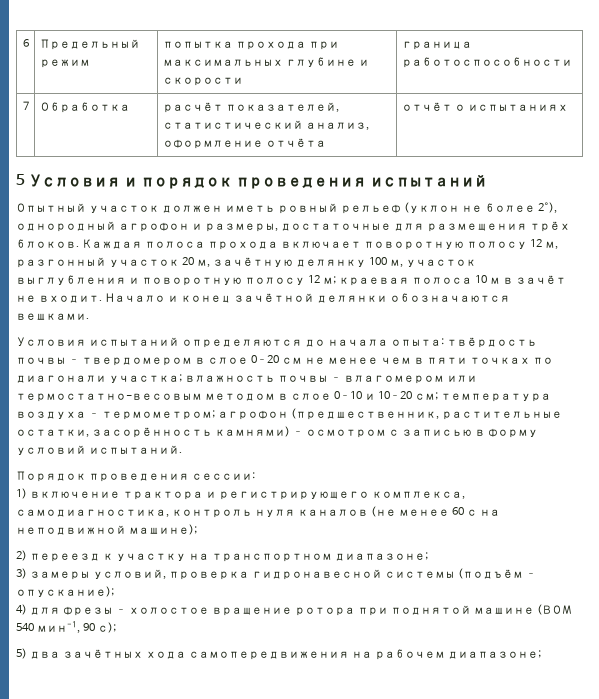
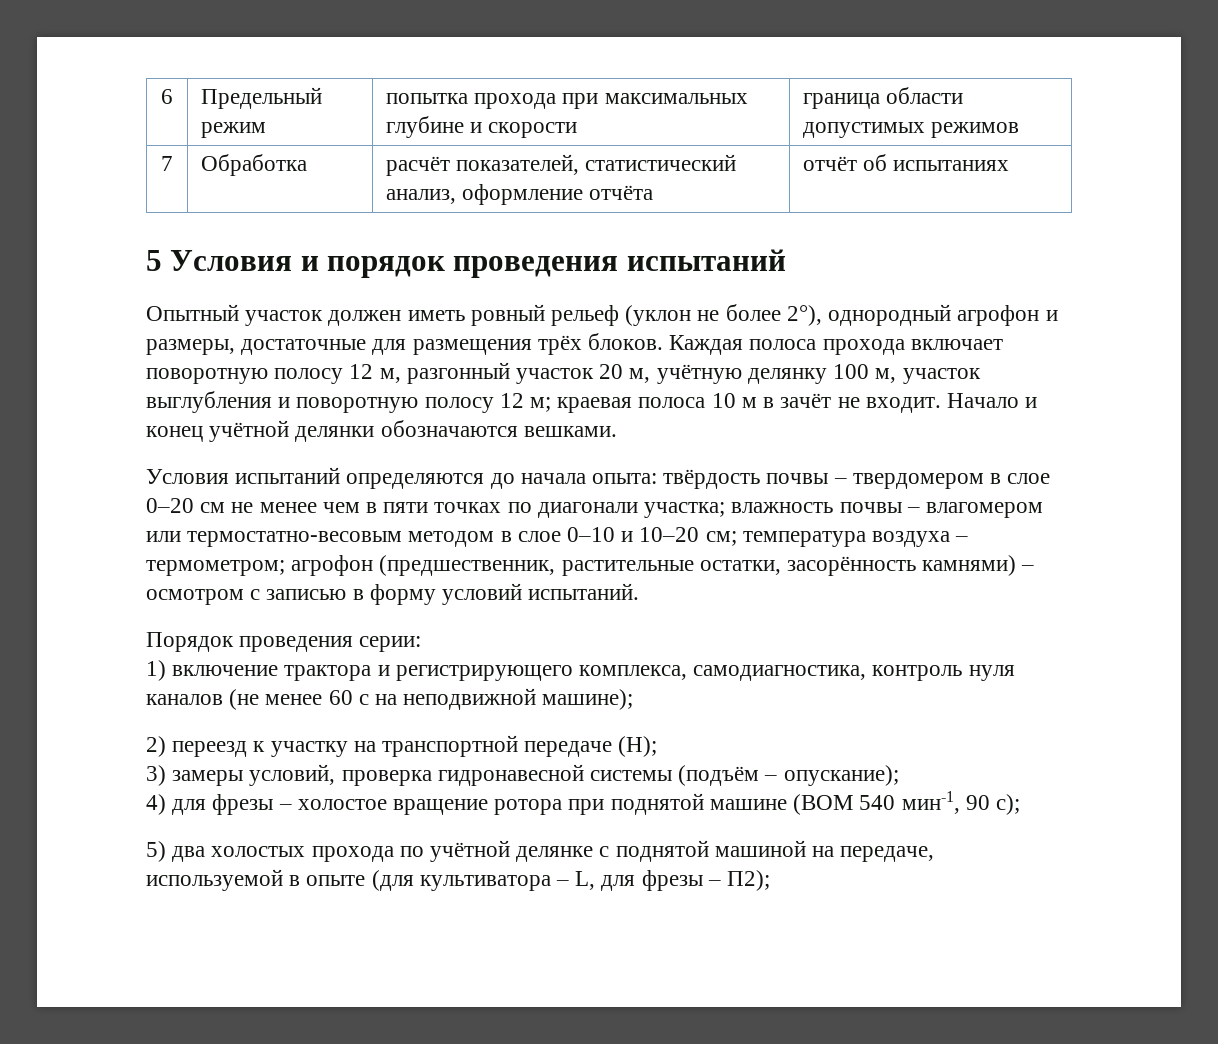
- 6 | Предельный режим | попытка прохода при максимальных глубине и скорости | граница работоспособности
+ 6 | Предельный режим | попытка прохода при максимальных глубине и скорости | граница области допустимых режимов
- 7 | Обработка | расчёт показателей, статистический анализ, оформление отчёта | отчёт о испытаниях
+ 7 | Обработка | расчёт показателей, статистический анализ, оформление отчёта | отчёт об испытаниях
- Каждая полоса прохода включает поворотную полосу 12 м, разгонный участок 20 м, зачётную делянку 100 м, участок выглубления и поворотную полосу 12 м; краевая полоса 10 м в зачёт не входит.
+ Каждая полоса прохода включает поворотную полосу 12 м, разгонный участок 20 м, учётную делянку 100 м, участок выглубления и поворотную полосу 12 м; краевая полоса 10 м в зачёт не входит.
- Начало и конец зачётной делянки обозначаются вешками.
+ Начало и конец учётной делянки обозначаются вешками.
- Порядок проведения сессии:
+ Порядок проведения серии:
- 2) переезд к участку на транспортном диапазоне;
+ 2) переезд к участку на транспортной передаче (H);
- 5) два зачётных хода самопередвижения на рабочем диапазоне;
+ 5) два холостых прохода по учётной делянке с поднятой машиной на передаче, используемой в опыте (для культиватора – L, для фрезы – П2);

